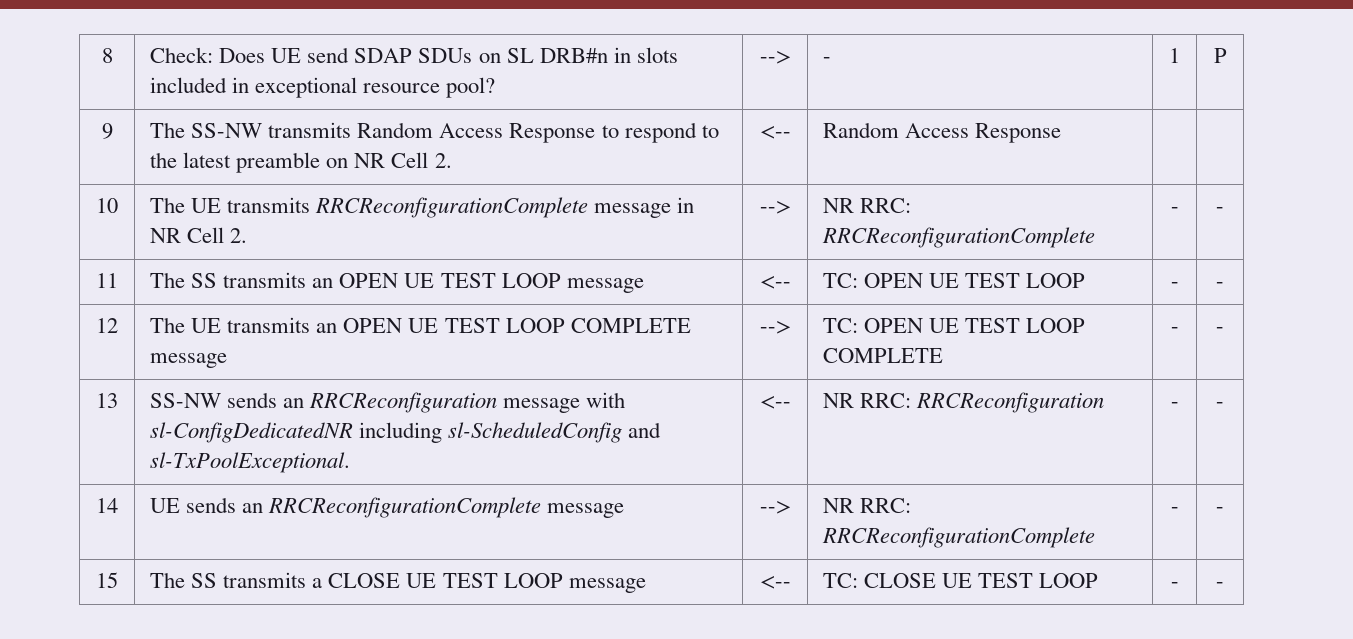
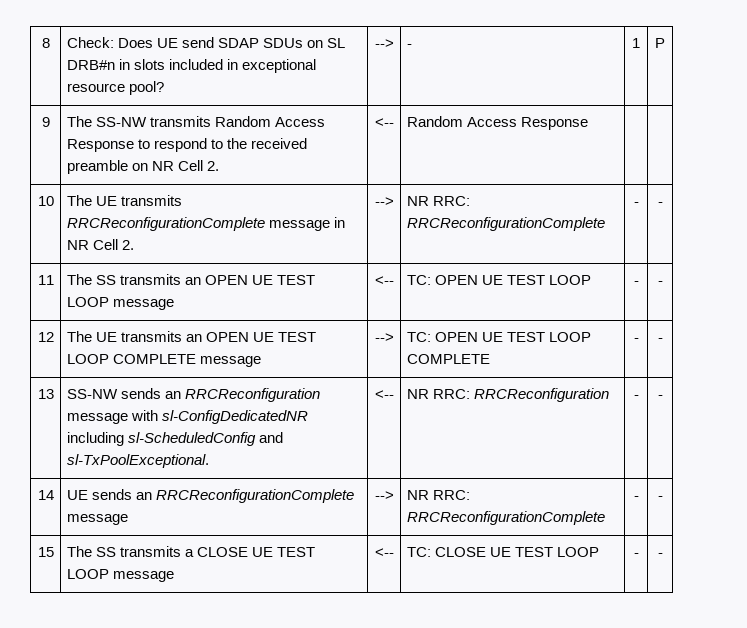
- 9 | The SS-NW transmits Random Access Response to respond to the latest preamble on NR Cell 2. | <-- | Random Access Response | |
+ 9 | The SS-NW transmits Random Access Response to respond to the received preamble on NR Cell 2. | <-- | Random Access Response | |

